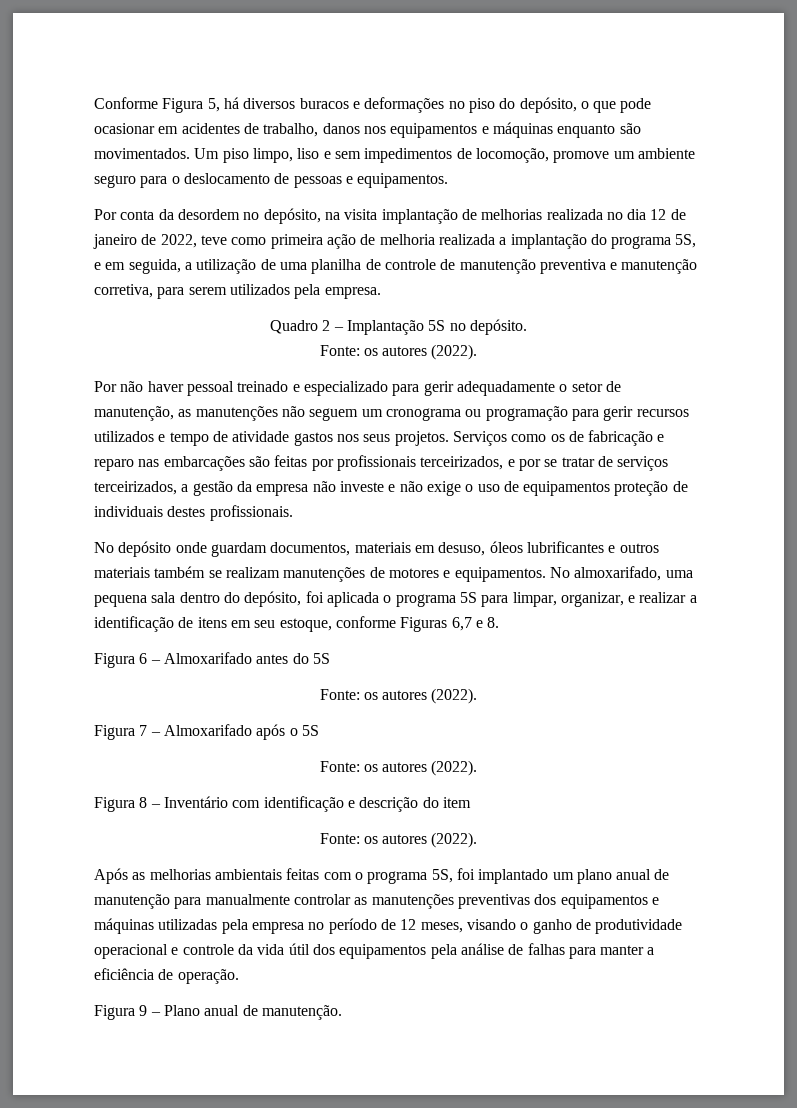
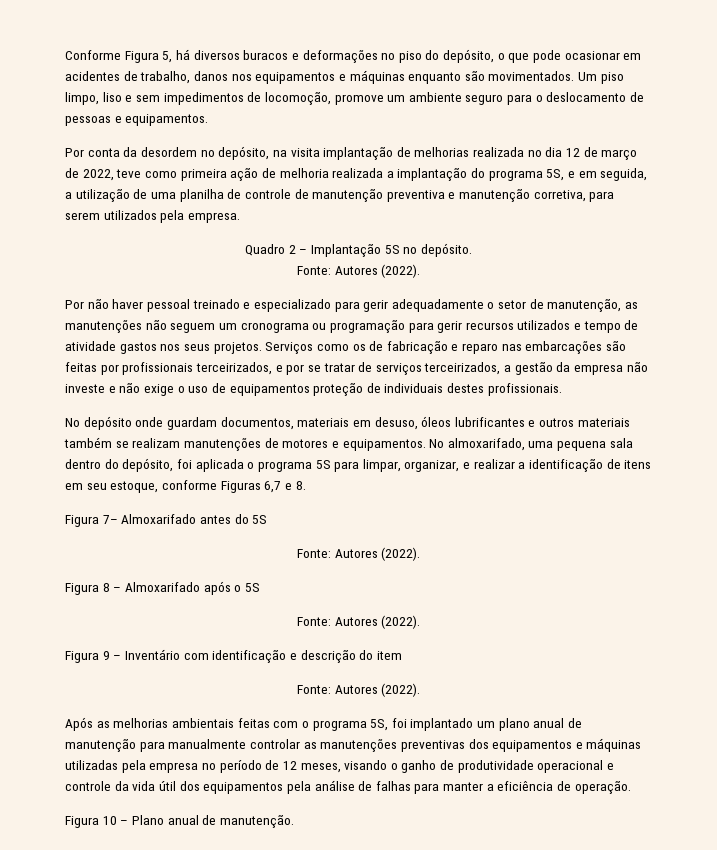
- Por conta da desordem no depósito, na visita implantação de melhorias realizada no dia 12 de janeiro de 2022, teve como primeira ação de melhoria realizada a implantação do programa 5S, e em seguida, a utilização de uma planilha de controle de manutenção preventiva e manutenção corretiva, para serem utilizados pela empresa.
+ Por conta da desordem no depósito, na visita implantação de melhorias realizada no dia 12 de março de 2022, teve como primeira ação de melhoria realizada a implantação do programa 5S, e em seguida, a utilização de uma planilha de controle de manutenção preventiva e manutenção corretiva, para serem utilizados pela empresa.
  Quadro 2 – Implantação 5S no depósito.
- Fonte: os autores (2022).
+ Fonte: Autores (2022).
- Figura 6 – Almoxarifado antes do 5S
- Fonte: os autores (2022).
- Figura 7 – Almoxarifado após o 5S
- Fonte: os autores (2022).
- Figura 8 – Inventário com identificação e descrição do item
- Fonte: os autores (2022).
+ Figura 7– Almoxarifado antes do 5S
+ Fonte: Autores (2022).
+ Figura 8 – Almoxarifado após o 5S
+ Fonte: Autores (2022).
+ Figura 9 – Inventário com identificação e descrição do item
+ Fonte: Autores (2022).
- Figura 9 – Plano anual de manutenção.
+ Figura 10 – Plano anual de manutenção.

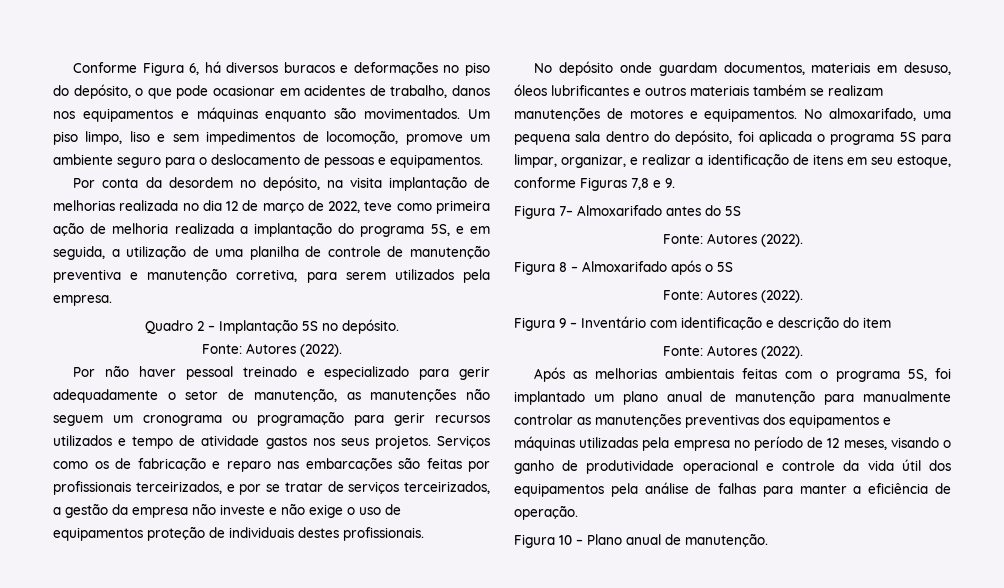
- Conforme Figura 5, há diversos buracos e deformações no piso do depósito, o que pode ocasionar em acidentes de trabalho, danos nos equipamentos e máquinas enquanto são movimentados.
+ Conforme Figura 6, há diversos buracos e deformações no piso do depósito, o que pode ocasionar em acidentes de trabalho, danos nos equipamentos e máquinas enquanto são movimentados.
- No almoxarifado, uma pequena sala dentro do depósito, foi aplicada o programa 5S para limpar, organizar, e realizar a identificação de itens em seu estoque, conforme Figuras 6,7 e 8.
+ No almoxarifado, uma pequena sala dentro do depósito, foi aplicada o programa 5S para limpar, organizar, e realizar a identificação de itens em seu estoque, conforme Figuras 7,8 e 9.

